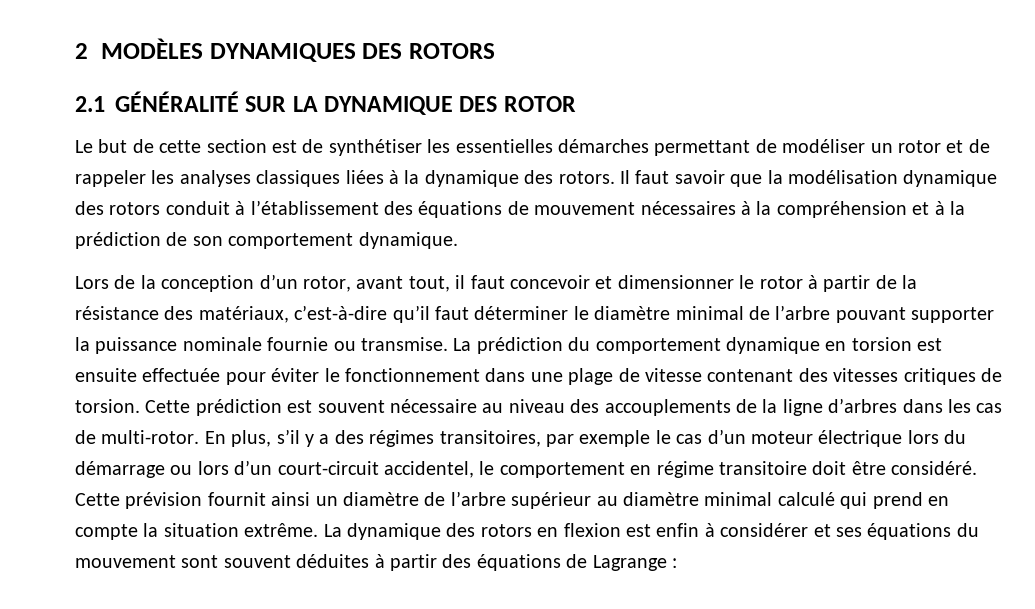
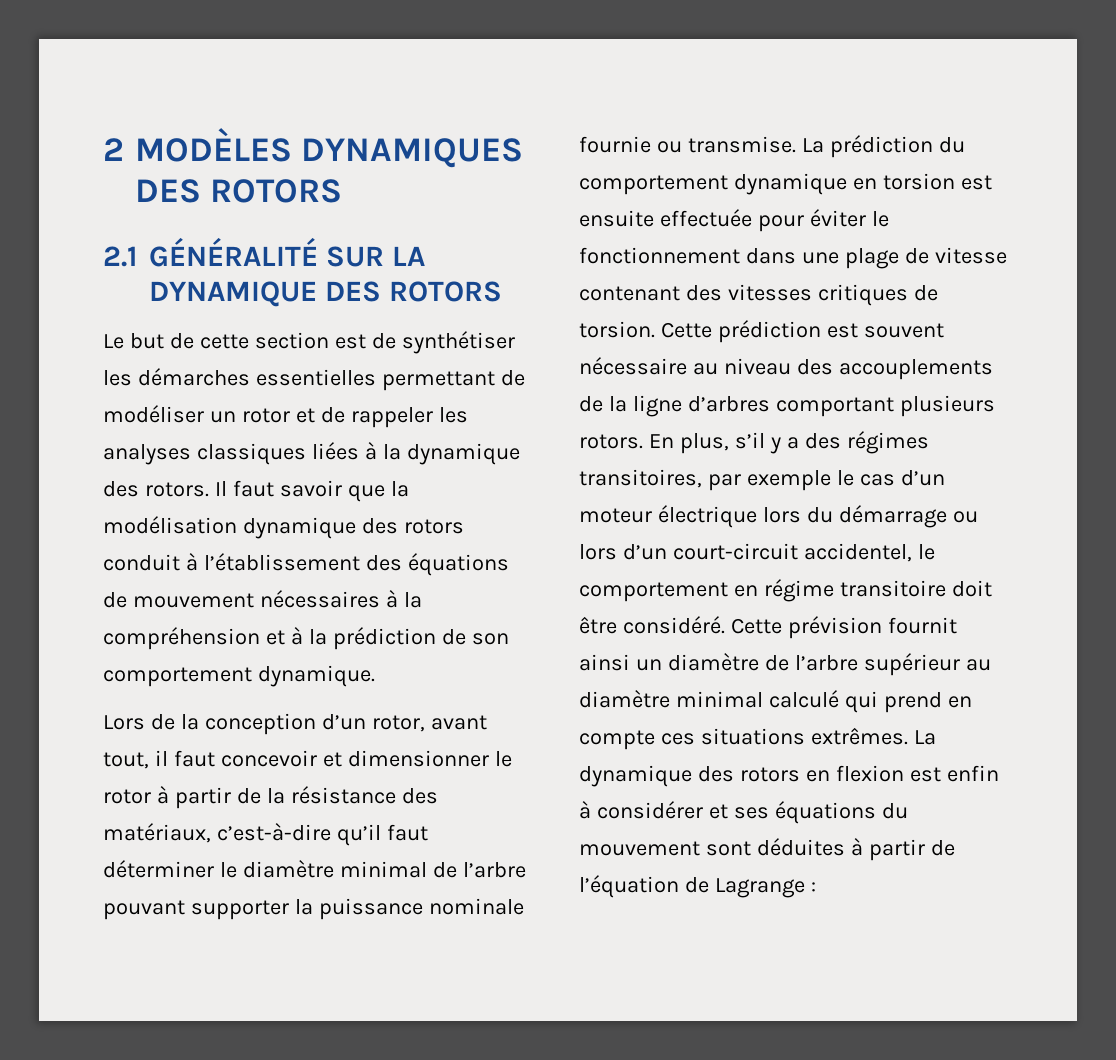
- 2.1 GÉNÉRALITÉ SUR LA DYNAMIQUE DES ROTOR
+ 2.1 GÉNÉRALITÉ SUR LA DYNAMIQUE DES ROTORS
- Le but de cette section est de synthétiser les essentielles démarches permettant de modéliser un rotor et de rappeler les analyses classiques liées à la dynamique des rotors.
+ Le but de cette section est de synthétiser les démarches essentielles permettant de modéliser un rotor et de rappeler les analyses classiques liées à la dynamique des rotors.
- Cette prédiction est souvent nécessaire au niveau des accouplements de la ligne d’arbres dans les cas de multi-rotor.
+ Cette prédiction est souvent nécessaire au niveau des accouplements de la ligne d’arbres comportant plusieurs rotors.
- Cette prévision fournit ainsi un diamètre de l’arbre supérieur au diamètre minimal calculé qui prend en compte la situation extrême.
+ Cette prévision fournit ainsi un diamètre de l’arbre supérieur au diamètre minimal calculé qui prend en compte ces situations extrêmes.
- La dynamique des rotors en flexion est enfin à considérer et ses équations du mouvement sont souvent déduites à partir des équations de Lagrange :
+ La dynamique des rotors en flexion est enfin à considérer et ses équations du mouvement sont déduites à partir de l’équation de Lagrange :

